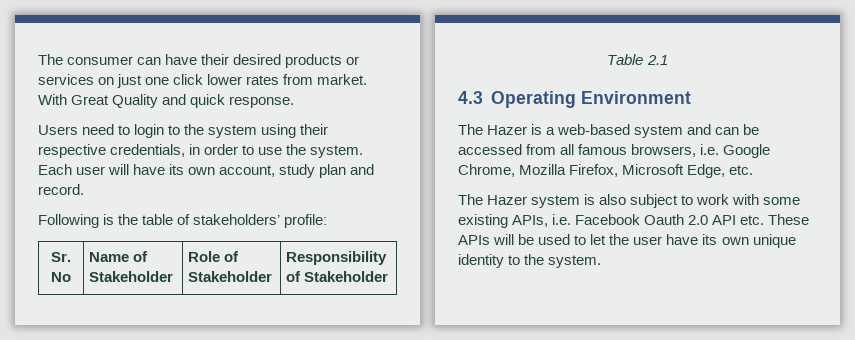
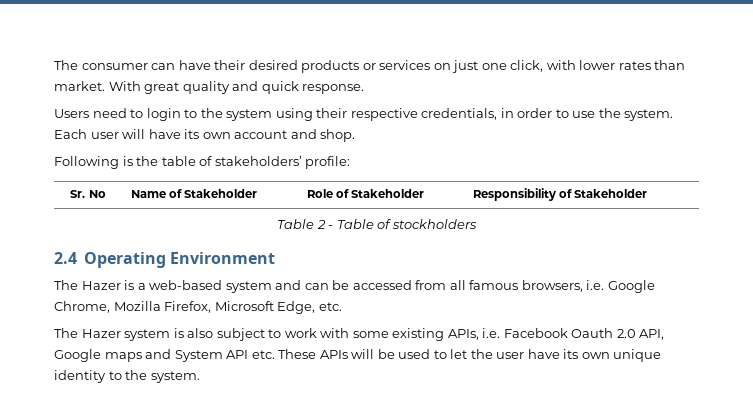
- The consumer can have their desired products or services on just one click lower rates from market.
+ The consumer can have their desired products or services on just one click, with lower rates than market.
- With Great Quality and quick response.
+ With great quality and quick response.
- Each user will have its own account, study plan and record.
+ Each user will have its own account and shop.
- Table 2.1
- 4.3 Operating Environment
+ Table 2 - Table of stockholders
+ 2.4 Operating Environment
- The Hazer system is also subject to work with some existing APIs, i.e. Facebook Oauth 2.0 API etc. These APIs will be used to let the user have its own unique identity to the system.
+ The Hazer system is also subject to work with some existing APIs, i.e. Facebook Oauth 2.0 API, Google maps and System API etc. These APIs will be used to let the user have its own unique identity to the system.

